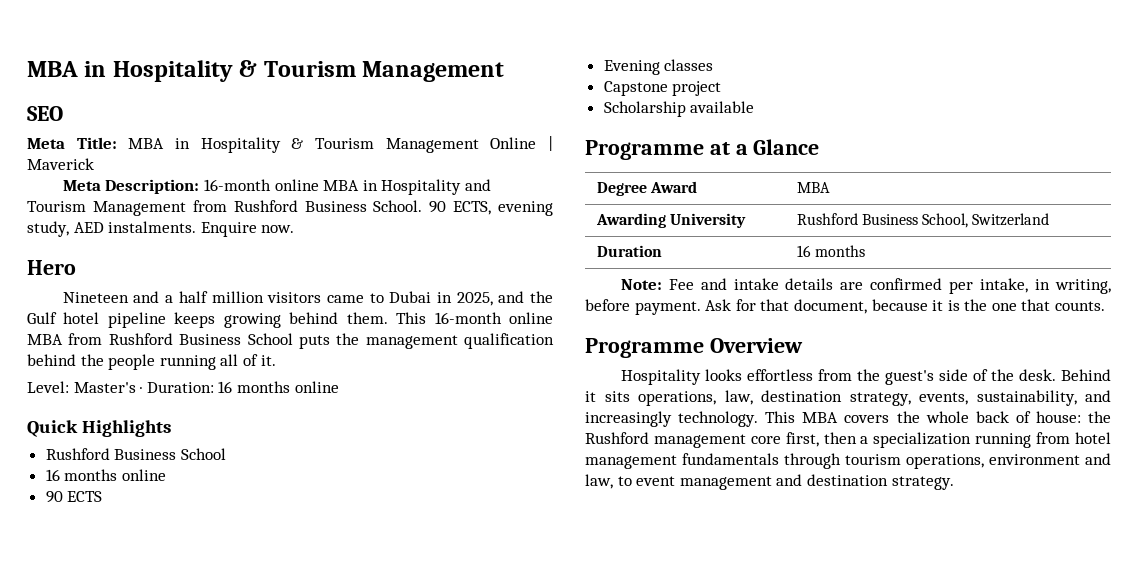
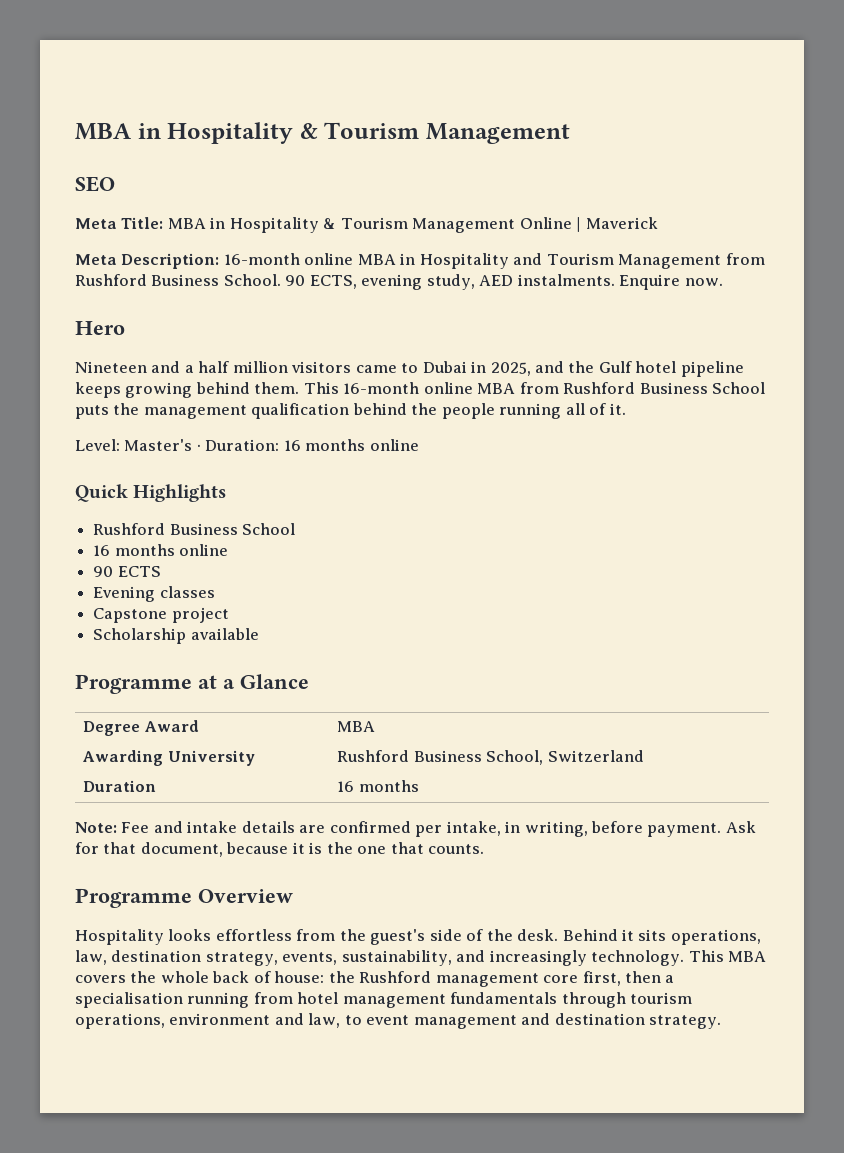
- This MBA covers the whole back of house: the Rushford management core first, then a specialization running from hotel management fundamentals through tourism operations, environment and law, to event management and destination strategy.
+ This MBA covers the whole back of house: the Rushford management core first, then a specialisation running from hotel management fundamentals through tourism operations, environment and law, to event management and destination strategy.

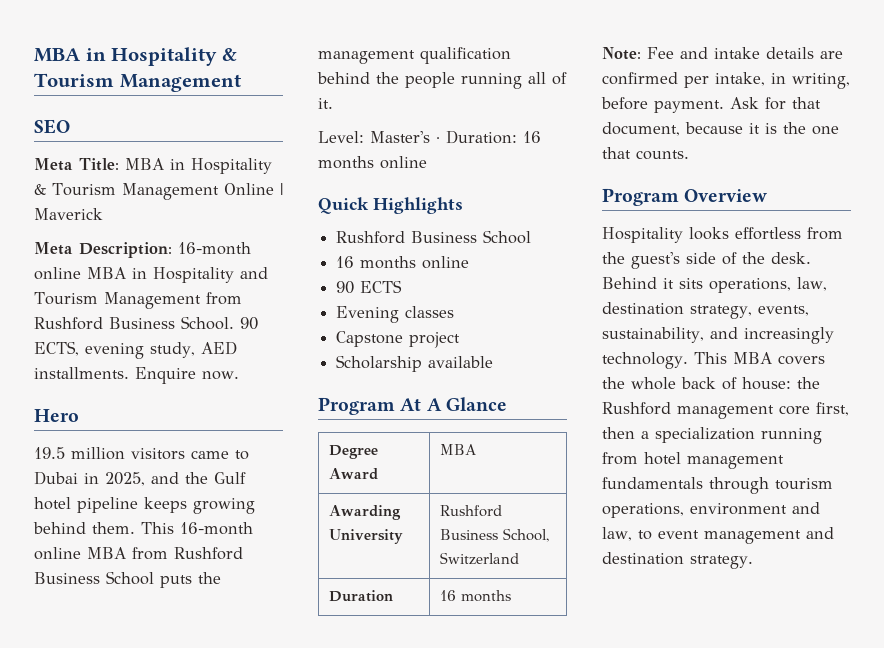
- 90 ECTS, evening study, AED instalments.
+ 90 ECTS, evening study, AED installments.
- Nineteen and a half million visitors came to Dubai in 2025, and the Gulf hotel pipeline keeps growing behind them.
+ 19.5 million visitors came to Dubai in 2025, and the Gulf hotel pipeline keeps growing behind them.
- Programme at a Glance
+ Program At A Glance
- Programme Overview
+ Program Overview
- This MBA covers the whole back of house: the Rushford management core first, then a specialisation running from hotel management fundamentals through tourism operations, environment and law, to event management and destination strategy.
+ This MBA covers the whole back of house: the Rushford management core first, then a specialization running from hotel management fundamentals through tourism operations, environment and law, to event management and destination strategy.

